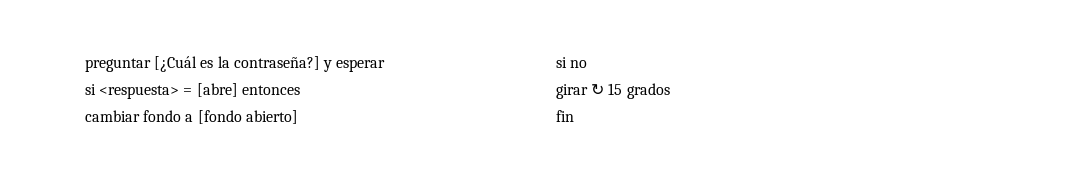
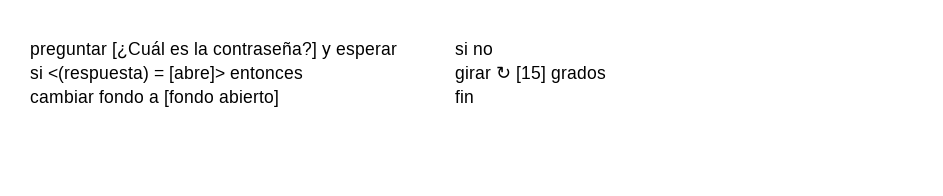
- si <respuesta> = [abre] entonces
+ si <(respuesta) = [abre]> entonces
- girar ↻ 15 grados
+ girar ↻ [15] grados

